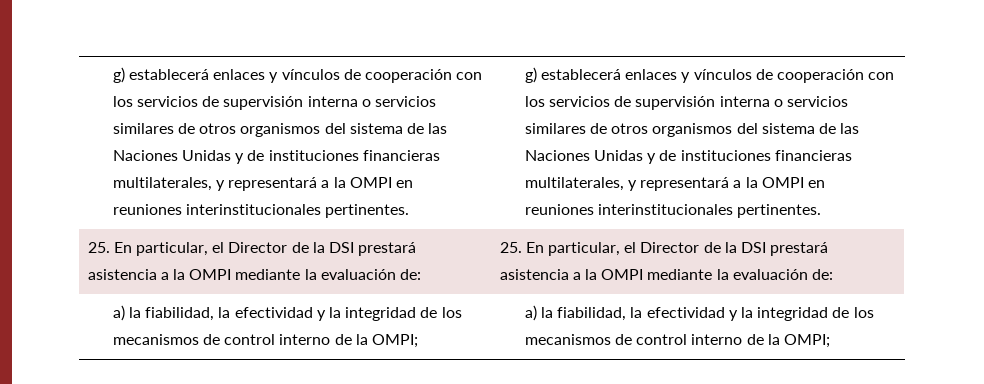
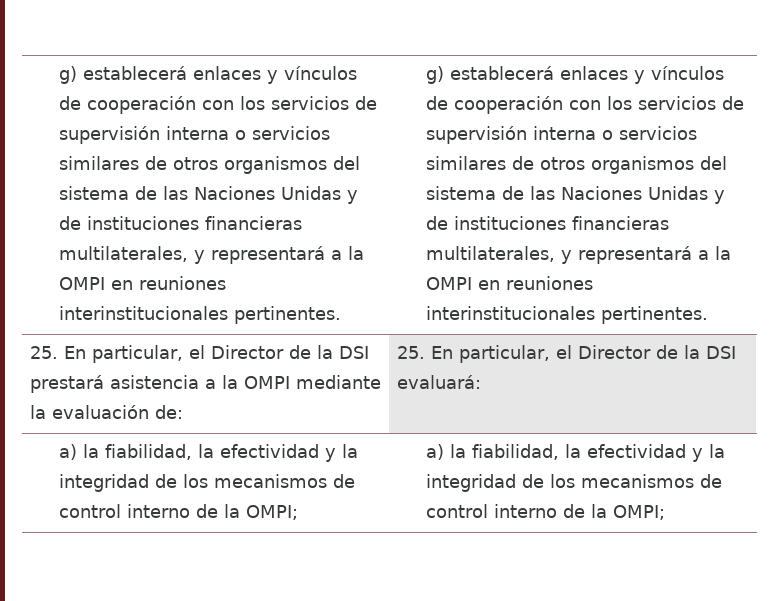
- 25. En particular, el Director de la DSI prestará asistencia a la OMPI mediante la evaluación de: | 25. En particular, el Director de la DSI prestará asistencia a la OMPI mediante la evaluación de:
+ 25. En particular, el Director de la DSI prestará asistencia a la OMPI mediante la evaluación de: | 25. En particular, el Director de la DSI evaluará:

